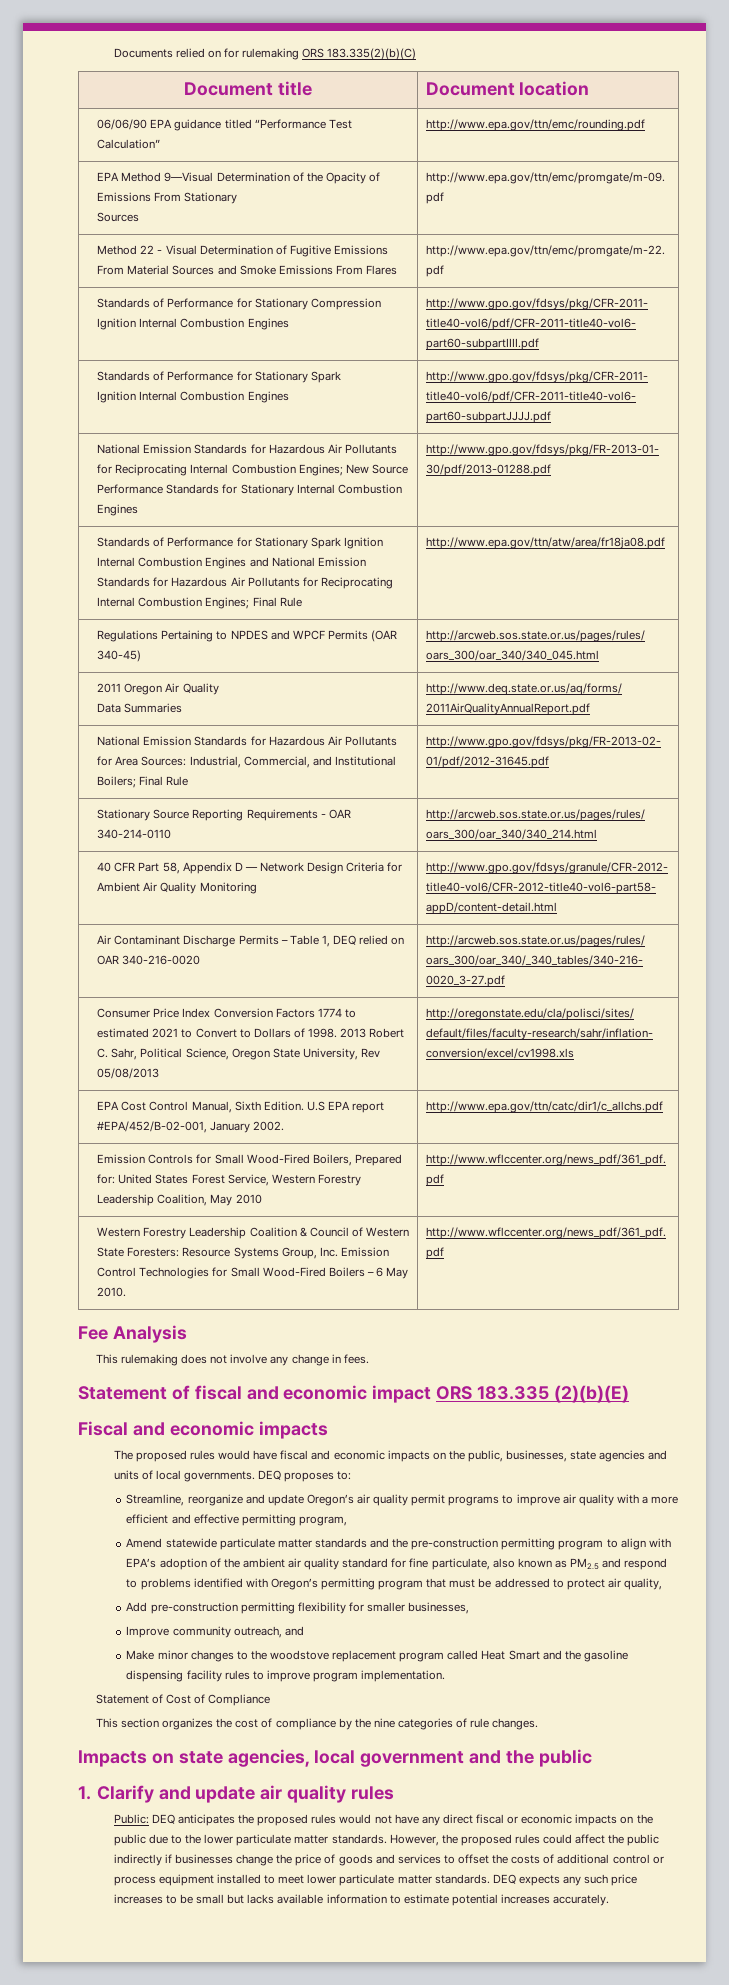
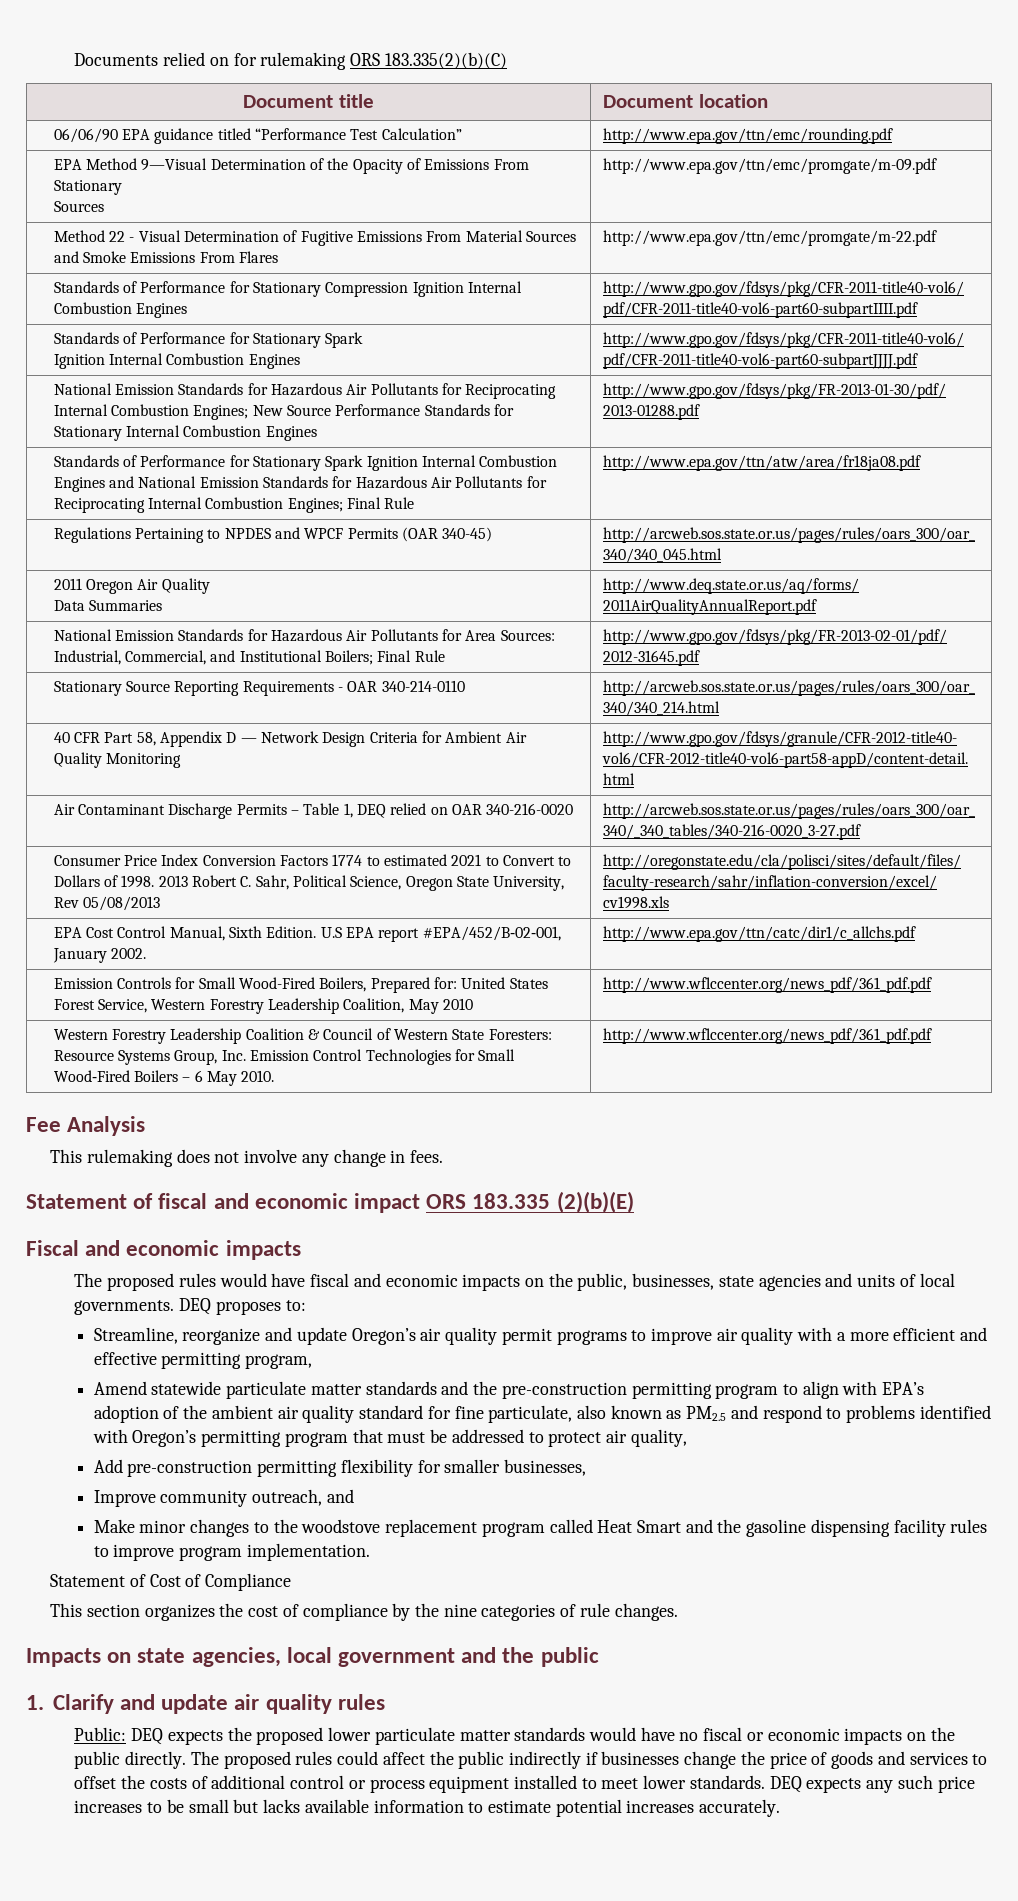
- Public: DEQ anticipates the proposed rules would not have any direct fiscal or economic impacts on the public due to the lower particulate matter standards. However, the proposed rules could affect the public indirectly if businesses change the price of goods and services to offset the costs of additional control or process equipment installed to meet lower particulate matter standards.
+ Public: DEQ expects the proposed lower particulate matter standards would have no fiscal or economic impacts on the public directly. The proposed rules could affect the public indirectly if businesses change the price of goods and services to offset the costs of additional control or process equipment installed to meet lower standards.

